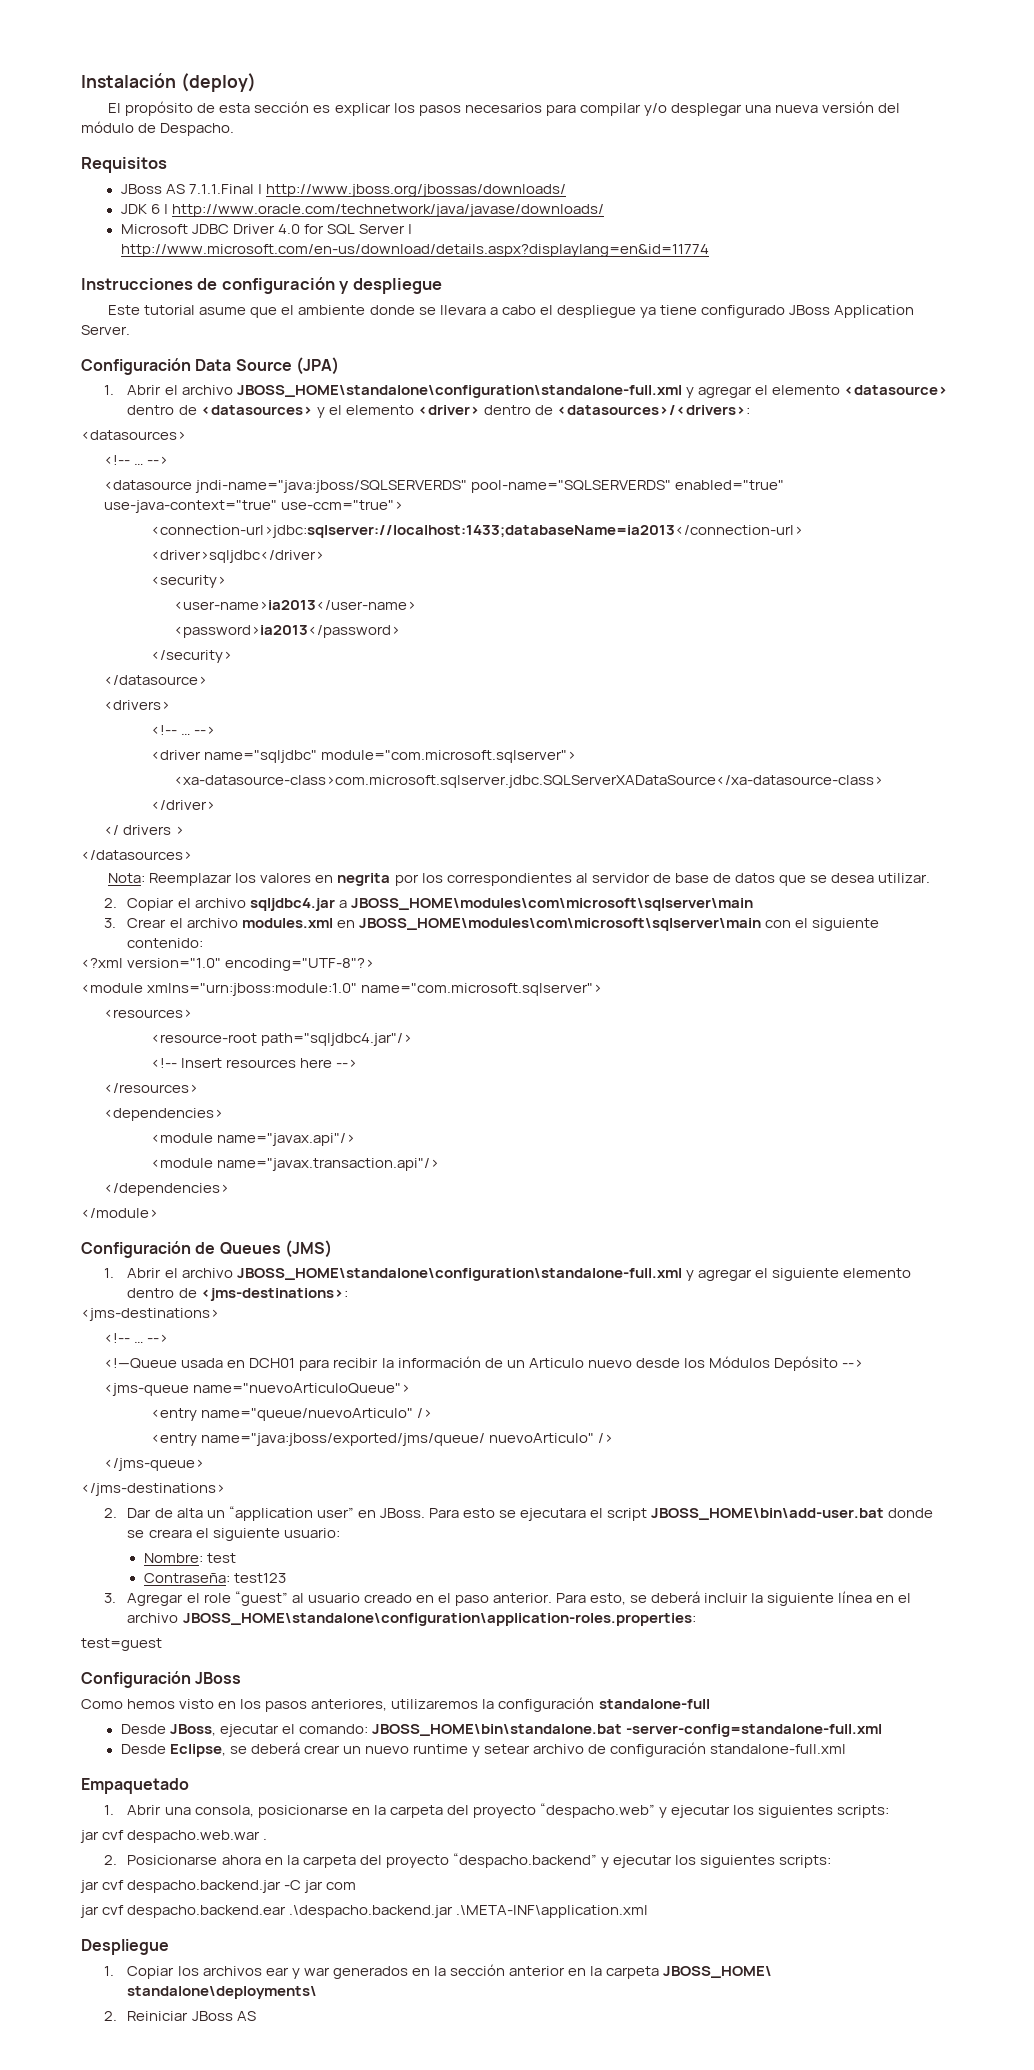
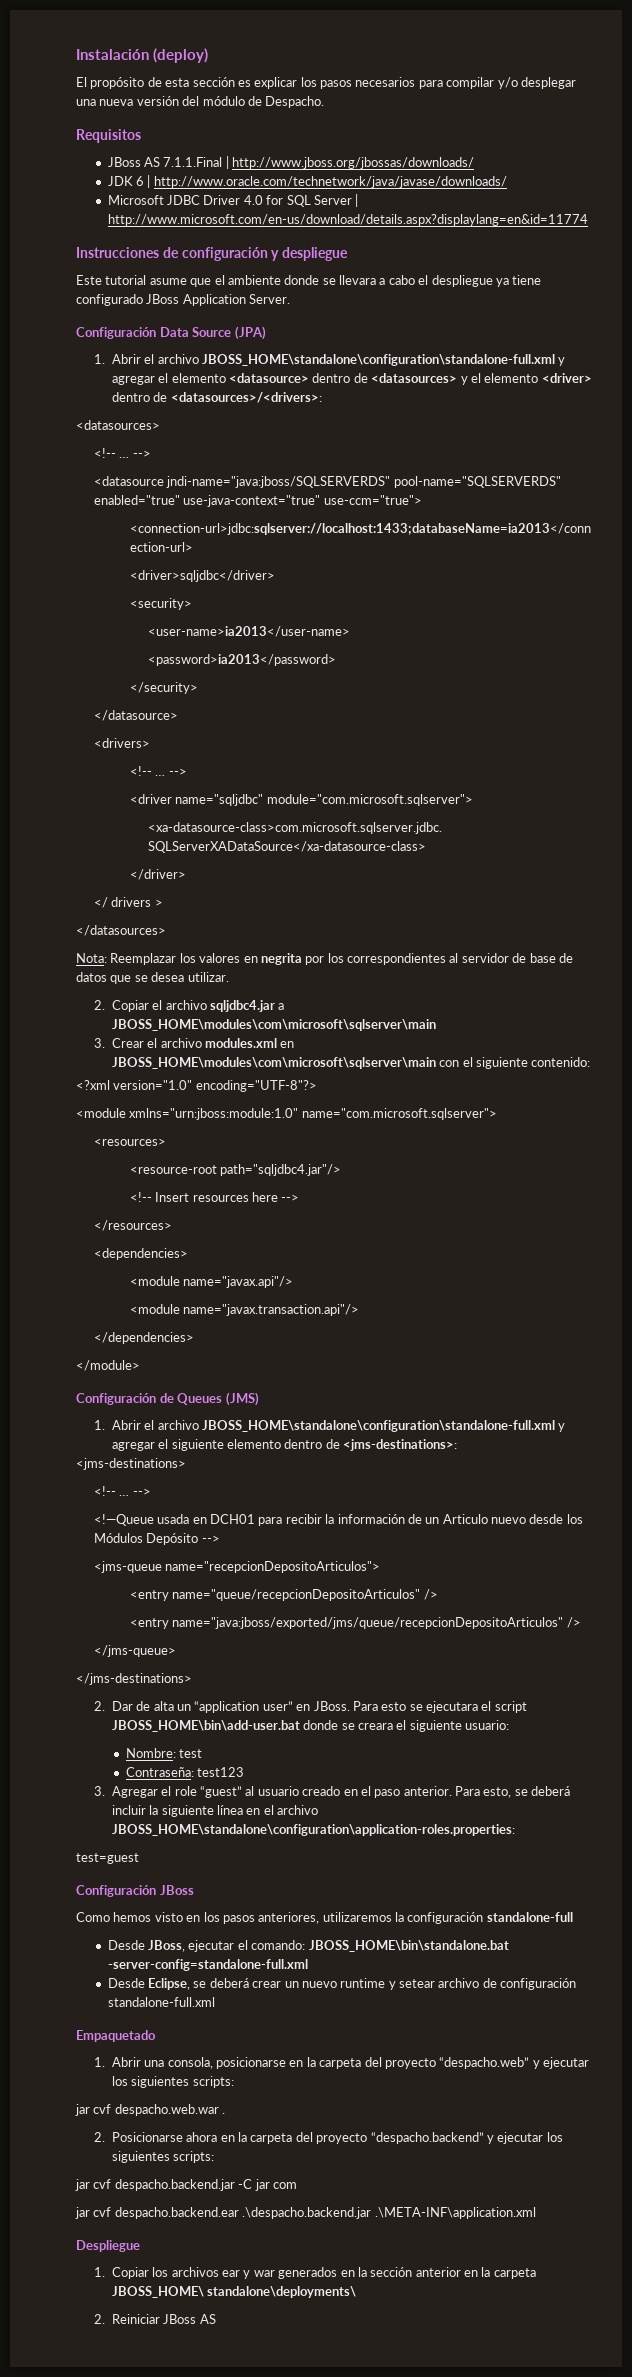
- <jms-queue name="nuevoArticuloQueue">
- <entry name="queue/nuevoArticulo" />
+ <jms-queue name="recepcionDepositoArticulos">
+ <entry name="queue/recepcionDepositoArticulos" />
- <entry name="java:jboss/exported/jms/queue/ nuevoArticulo" />
+ <entry name="java:jboss/exported/jms/queue/recepcionDepositoArticulos" />

